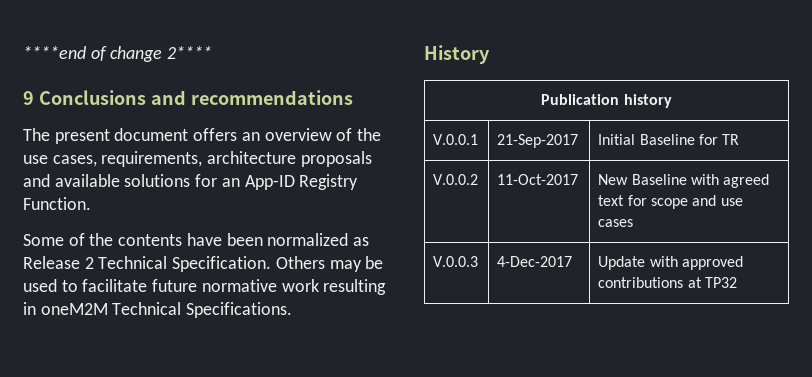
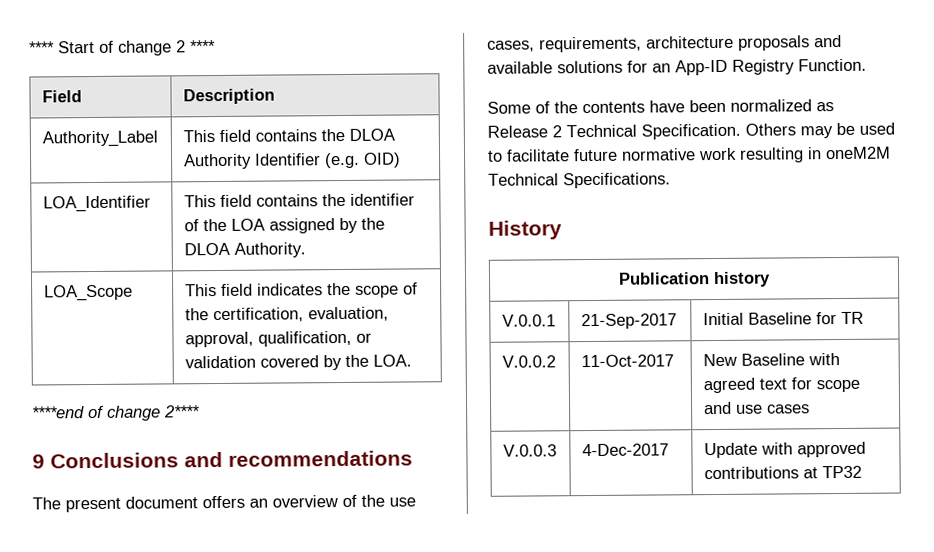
+ **** Start of change 2 ****
+ Field | Description
+ Authority_Label | This field contains the DLOA Authority Identifier (e.g. OID)
+ LOA_Identifier | This field contains the identifier of the LOA assigned by the DLOA Authority.
+ LOA_Scope | This field indicates the scope of the certification, evaluation, approval, qualification, or validation covered by the LOA.

